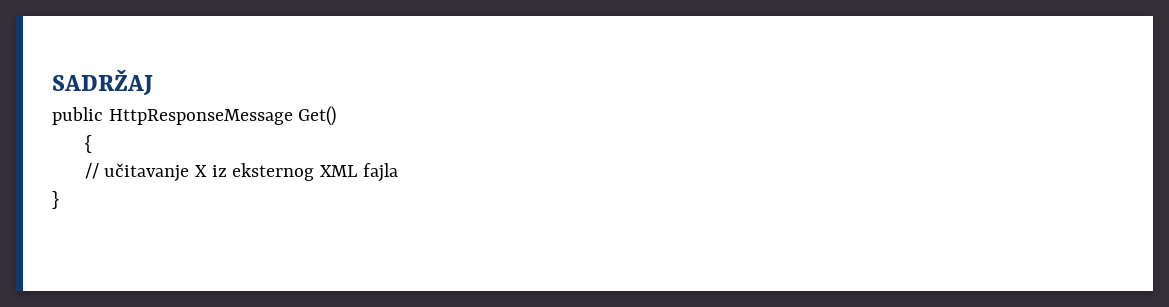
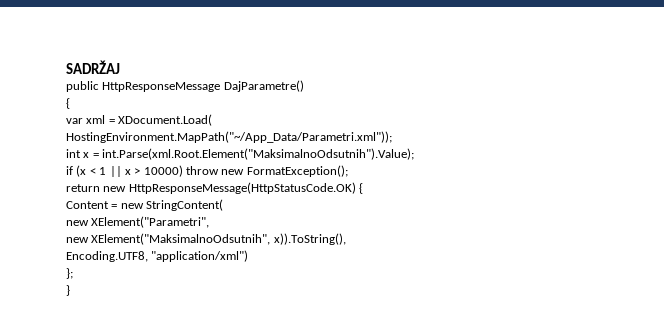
- public HttpResponseMessage Get()
+ public HttpResponseMessage DajParametre()
  {
- // učitavanje X iz eksternog XML fajla
+ var xml = XDocument.Load(
+ HostingEnvironment.MapPath("~/App_Data/Parametri.xml"));
+ int x = int.Parse(xml.Root.Element("MaksimalnoOdsutnih").Value);
+ if (x < 1 || x > 10000) throw new FormatException();
+ return new HttpResponseMessage(HttpStatusCode.OK) {
+ Content = new StringContent(
+ new XElement("Parametri",
+ new XElement("MaksimalnoOdsutnih", x)).ToString(),
+ Encoding.UTF8, "application/xml")
+ };

